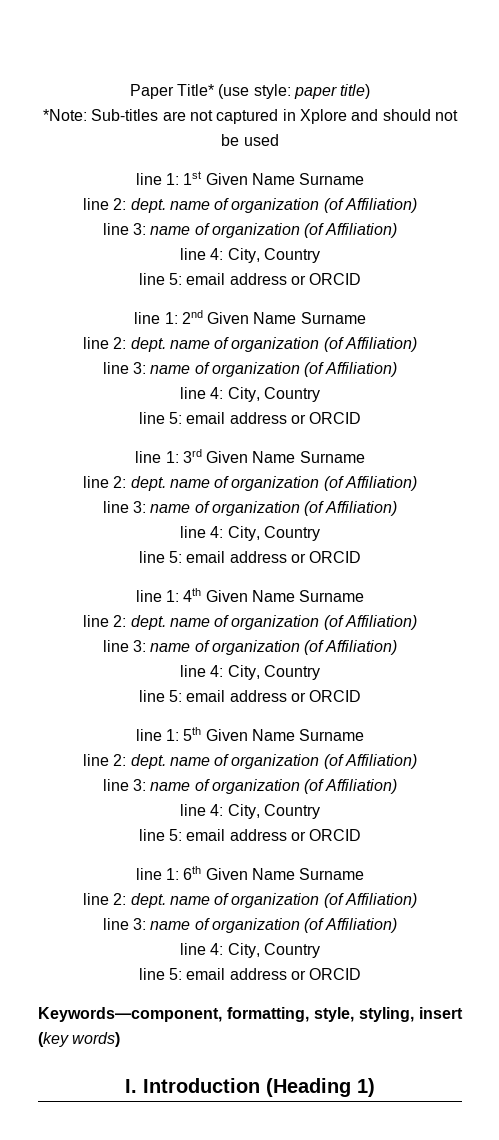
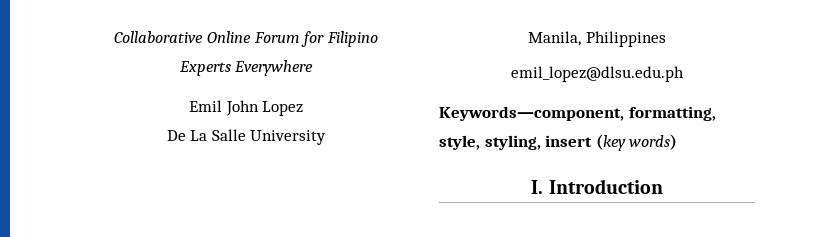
- Paper Title* (use style: paper title)
- *Note: Sub-titles are not captured in Xplore and should not be used
- line 1: 1st Given Name Surname
- line 2: dept. name of organization (of Affiliation)
- line 3: name of organization (of Affiliation)
- line 4: City, Country
- line 5: email address or ORCID
- line 1: 2nd Given Name Surname
- line 2: dept. name of organization (of Affiliation)
- line 3: name of organization (of Affiliation)
- line 4: City, Country
- line 5: email address or ORCID
- line 1: 3rd Given Name Surname
- line 2: dept. name of organization (of Affiliation)
- line 3: name of organization (of Affiliation)
- line 4: City, Country
- line 5: email address or ORCID
- line 1: 4th Given Name Surname
- line 2: dept. name of organization (of Affiliation)
- line 3: name of organization (of Affiliation)
- line 4: City, Country
- line 5: email address or ORCID
- line 1: 5th Given Name Surname
- line 2: dept. name of organization (of Affiliation)
- line 3: name of organization (of Affiliation)
- line 4: City, Country
- line 5: email address or ORCID
- line 1: 6th Given Name Surname
- line 2: dept. name of organization (of Affiliation)
- line 3: name of organization (of Affiliation)
- line 4: City, Country
- line 5: email address or ORCID
+ Collaborative Online Forum for Filipino Experts Everywhere
+ Emil John Lopez
+ De La Salle University
+ Manila, Philippines
+ emil_lopez@dlsu.edu.ph
- I. Introduction (Heading 1)
+ I. Introduction

